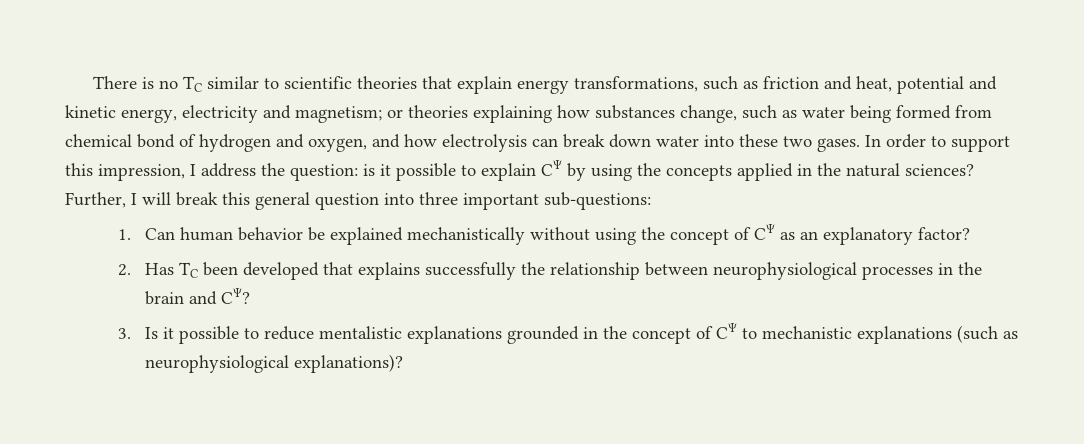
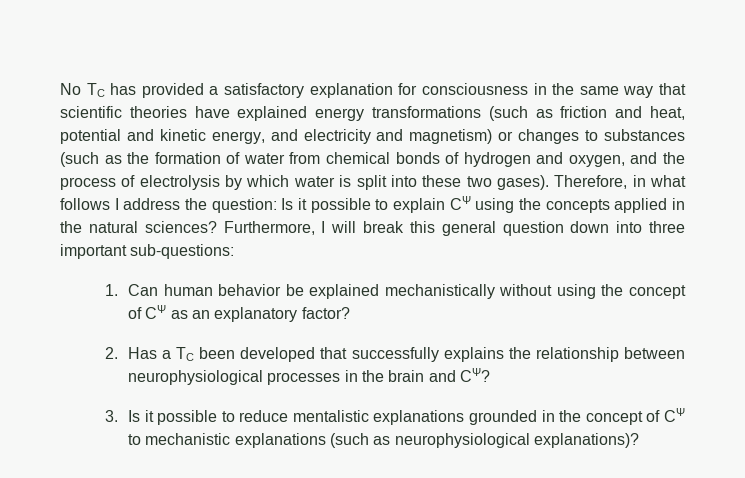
- There is no TC similar to scientific theories that explain energy transformations, such as friction and heat, potential and kinetic energy, electricity and magnetism; or theories explaining how substances change, such as water being formed from chemical bond of hydrogen and oxygen, and how electrolysis can break down water into these two gases. In order to support this impression, I address the question: is it possible to explain CΨ by using the concepts applied in the natural sciences?
+ No TC has provided a satisfactory explanation for consciousness in the same way that scientific theories have explained energy transformations (such as friction and heat, potential and kinetic energy, and electricity and magnetism) or changes to substances (such as the formation of water from chemical bonds of hydrogen and oxygen, and the process of electrolysis by which water is split into these two gases). Therefore, in what follows I address the question: Is it possible to explain CΨ using the concepts applied in the natural sciences?
- Further, I will break this general question into three important sub-questions:
+ Furthermore, I will break this general question down into three important sub-questions:
- 2. Has TC been developed that explains successfully the relationship between neurophysiological processes in the brain and CΨ?
+ 2. Has a TC been developed that successfully explains the relationship between neurophysiological processes in the brain and CΨ?

